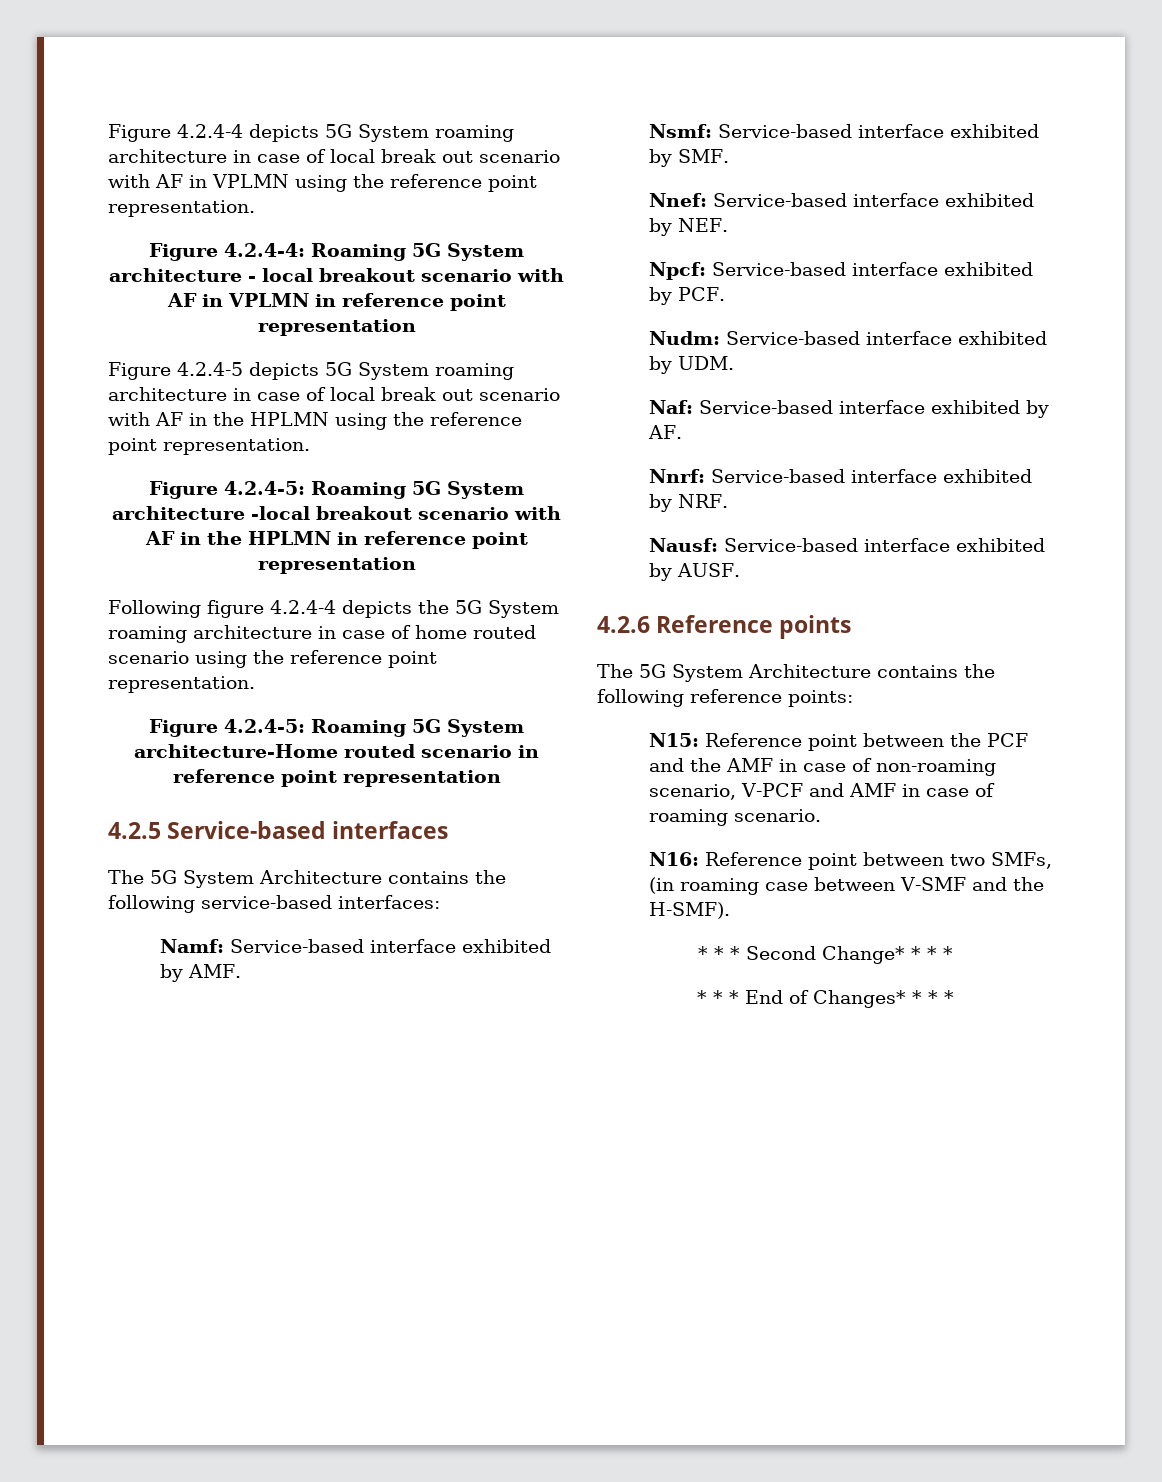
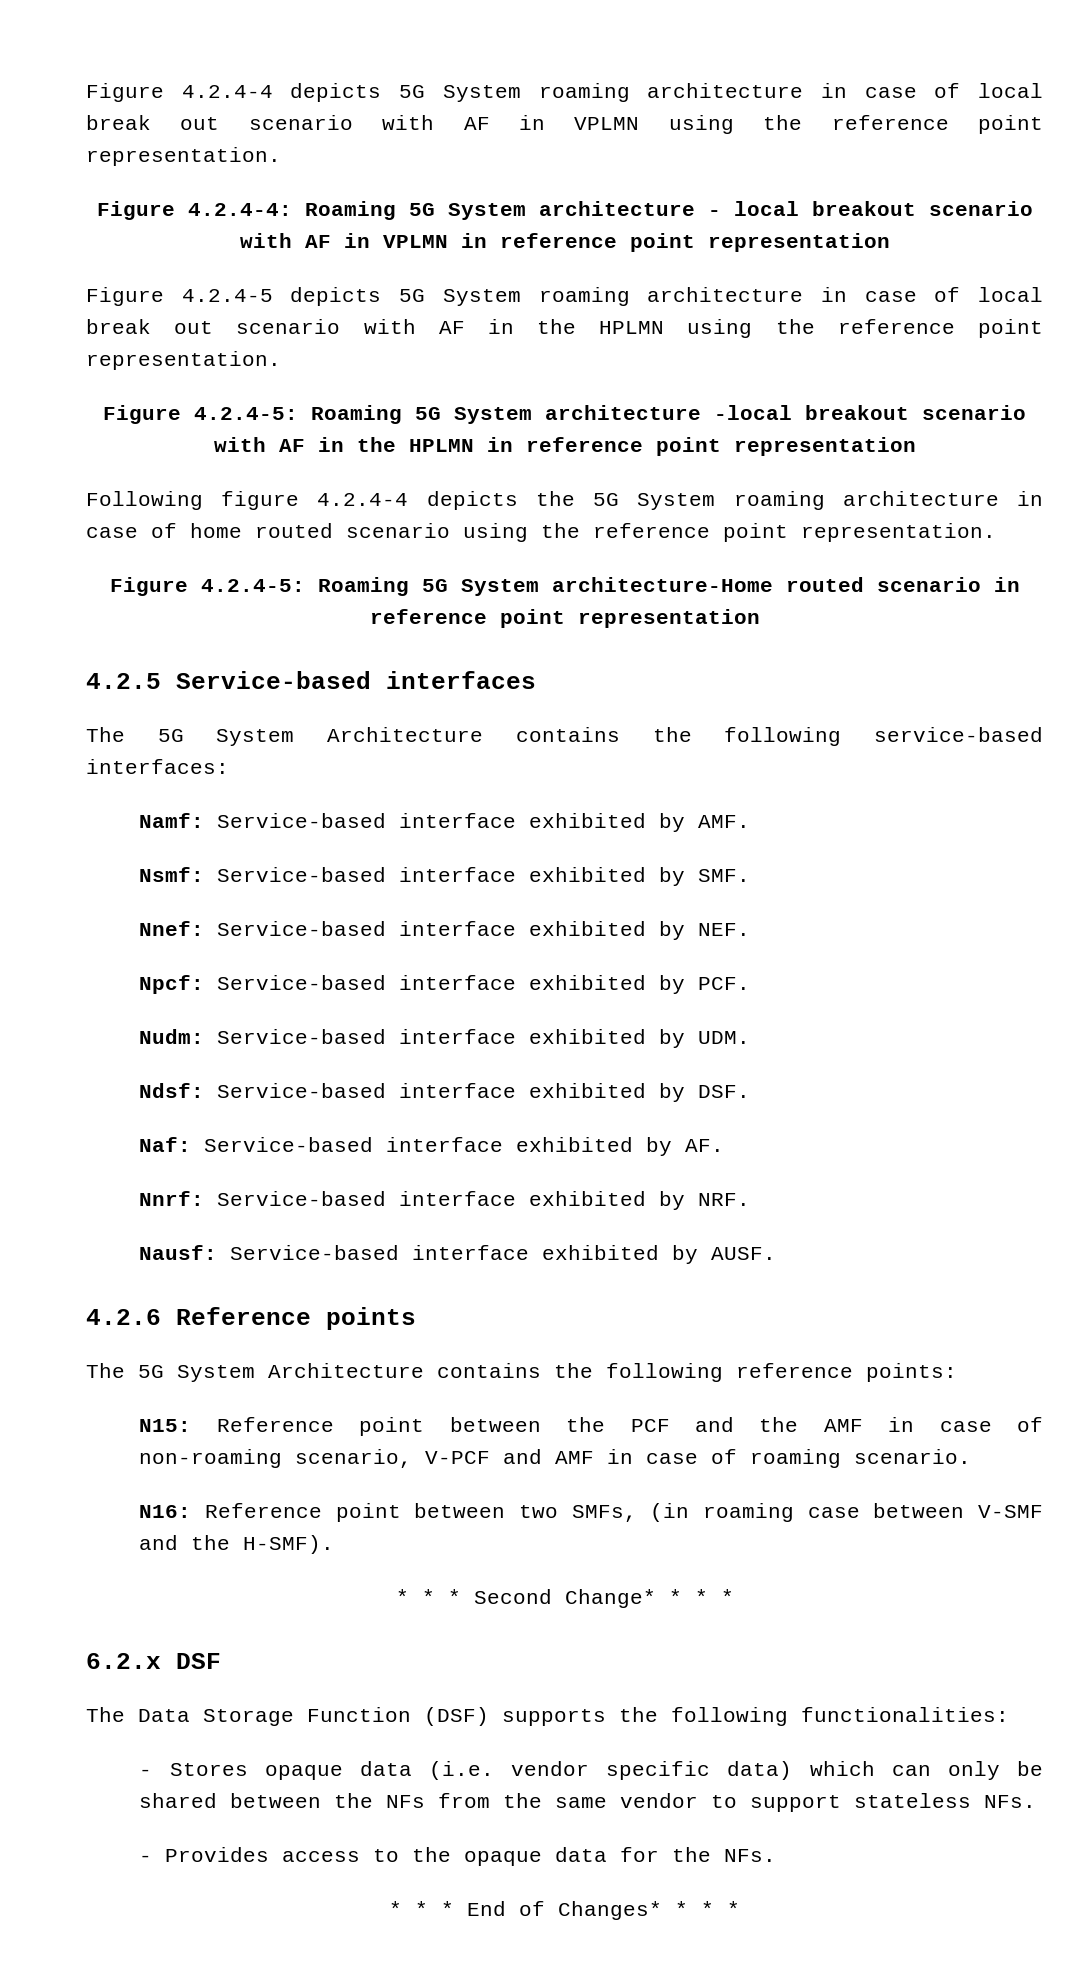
+ Ndsf: Service-based interface exhibited by DSF.
+ 6.2.x DSF
+ The Data Storage Function (DSF) supports the following functionalities:
+ - Stores opaque data (i.e. vendor specific data) which can only be shared between the NFs from the same vendor to support stateless NFs.
+ - Provides access to the opaque data for the NFs.

